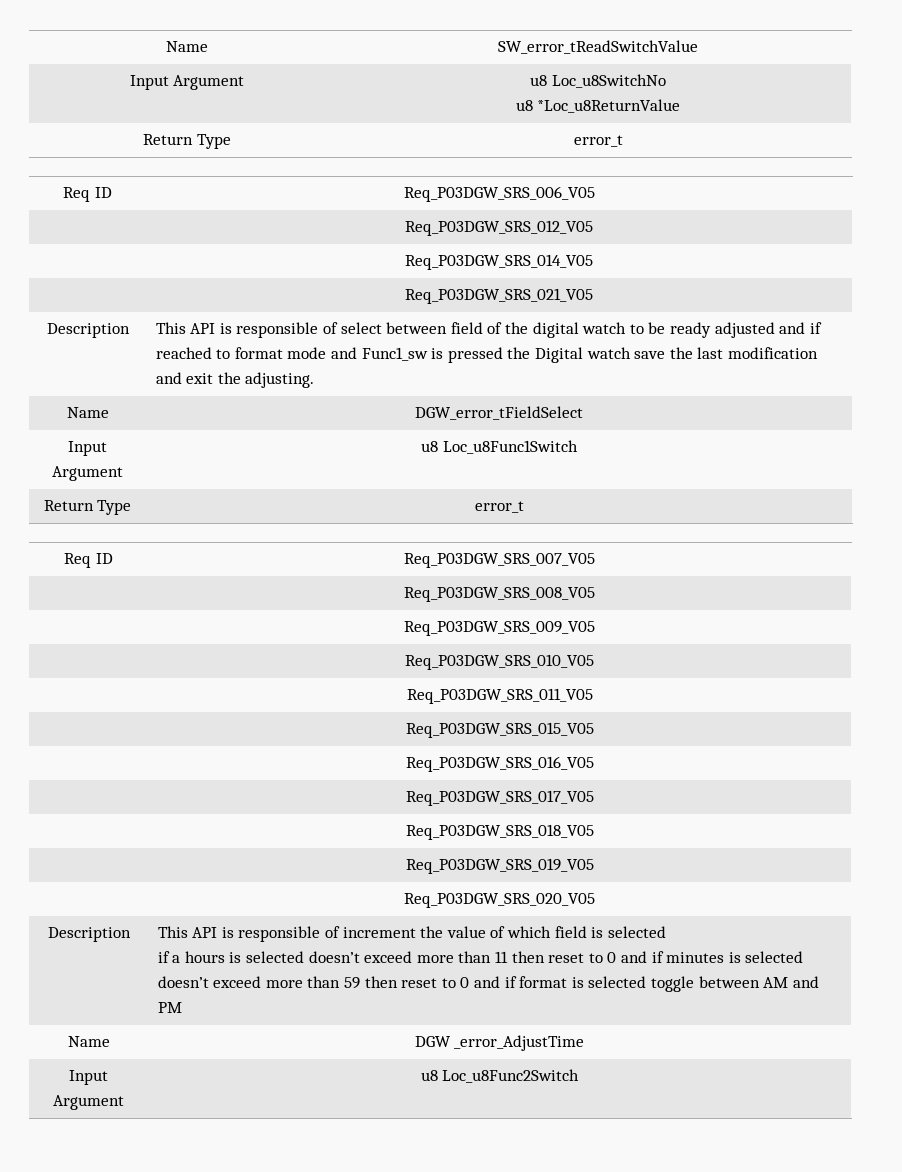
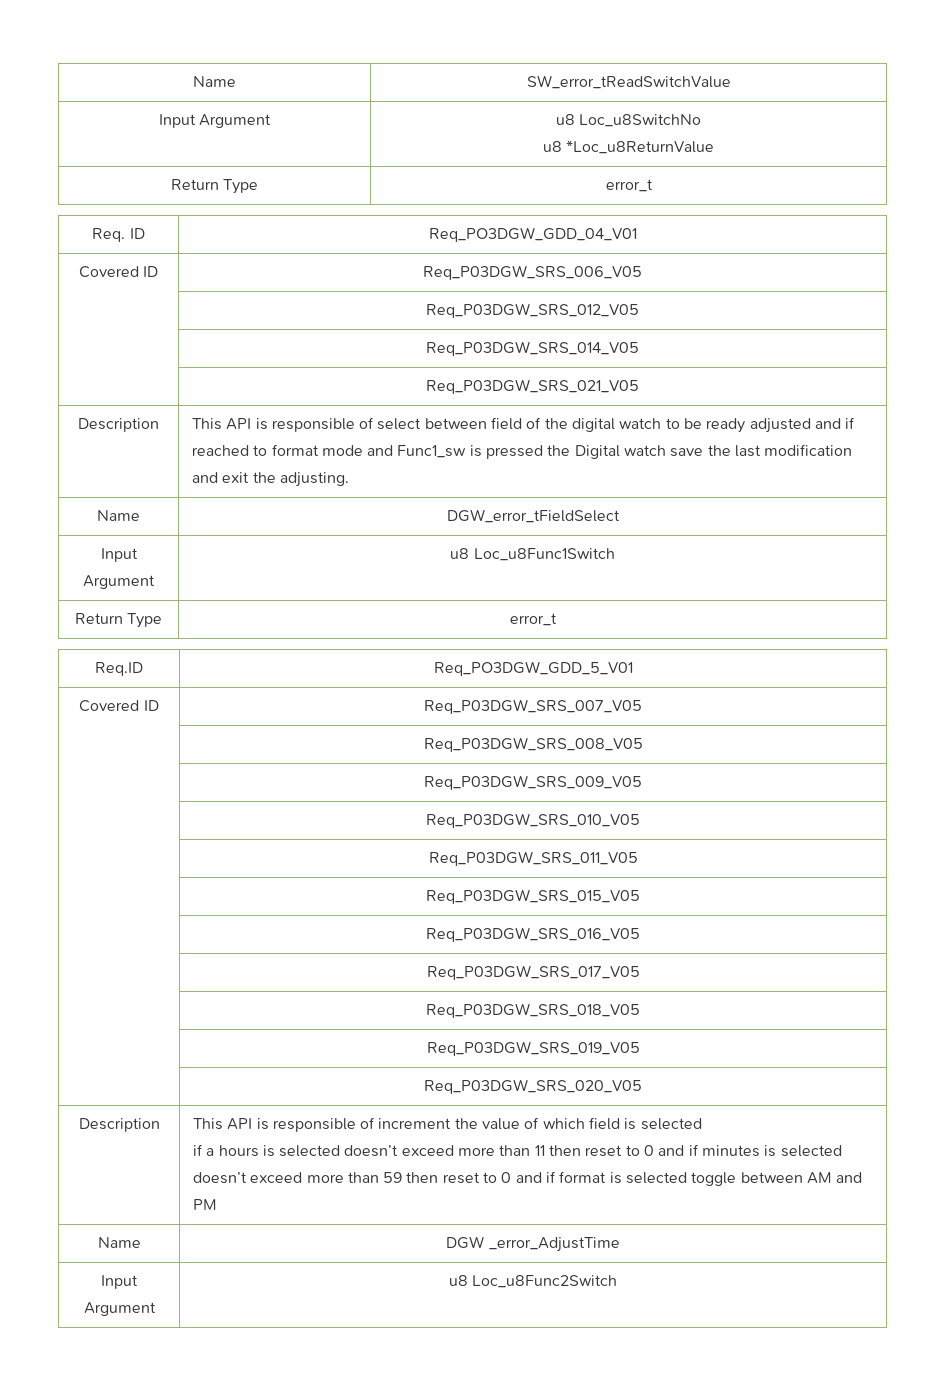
- Req ID | Req_P03DGW_SRS_006_V05
+ Req. ID | Req_PO3DGW_GDD_04_V01
+ Covered ID | Req_P03DGW_SRS_006_V05
- Req ID | Req_P03DGW_SRS_007_V05
+ Req.ID | Req_PO3DGW_GDD_5_V01
+ Covered ID | Req_P03DGW_SRS_007_V05

